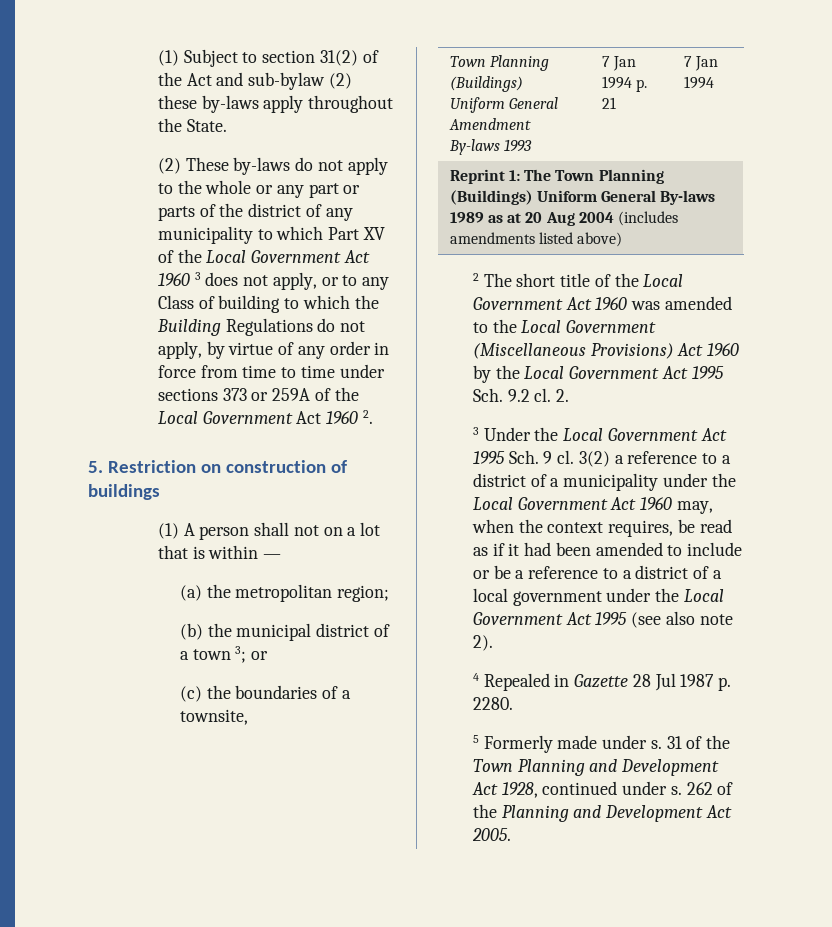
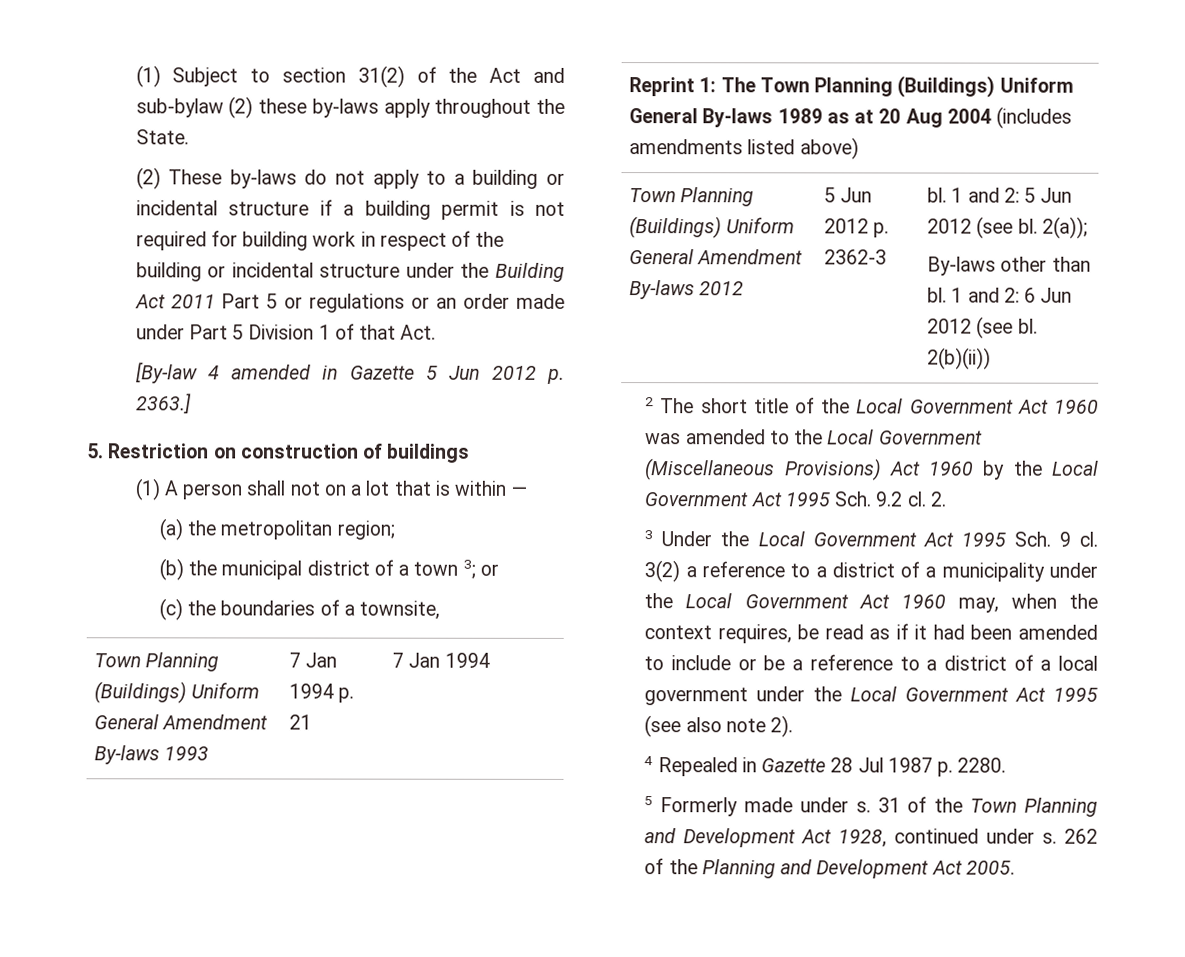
- (2) These by-laws do not apply to the whole or any part or parts of the district of any municipality to which Part XV of the Local Government Act 1960 3 does not apply, or to any Class of building to which the Building Regulations do not apply, by virtue of any order in force from time to time under sections 373 or 259A of the Local Government Act 1960 2.
+ (2) These by-laws do not apply to a building or incidental structure if a building permit is not required for building work in respect of the building or incidental structure under the Building Act 2011 Part 5 or regulations or an order made under Part 5 Division 1 of that Act.
+ [By-law 4 amended in Gazette 5 Jun 2012 p. 2363.]
+ Town Planning (Buildings) Uniform General Amendment By-laws 2012 | 5 Jun 2012 p. 2362-3 | bl. 1 and 2: 5 Jun 2012 (see bl. 2(a));
+ By-laws other than bl. 1 and 2: 6 Jun 2012 (see bl. 2(b)(ii))

